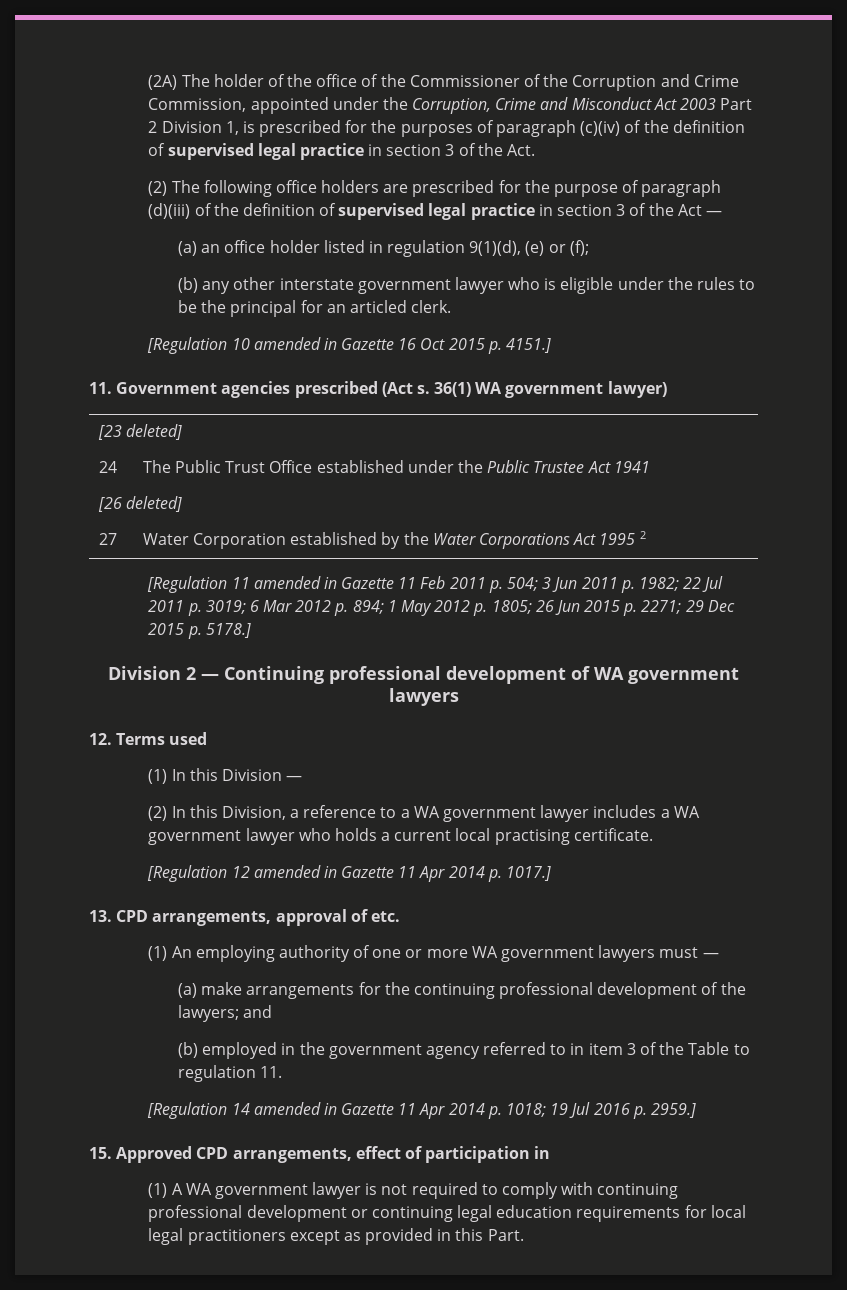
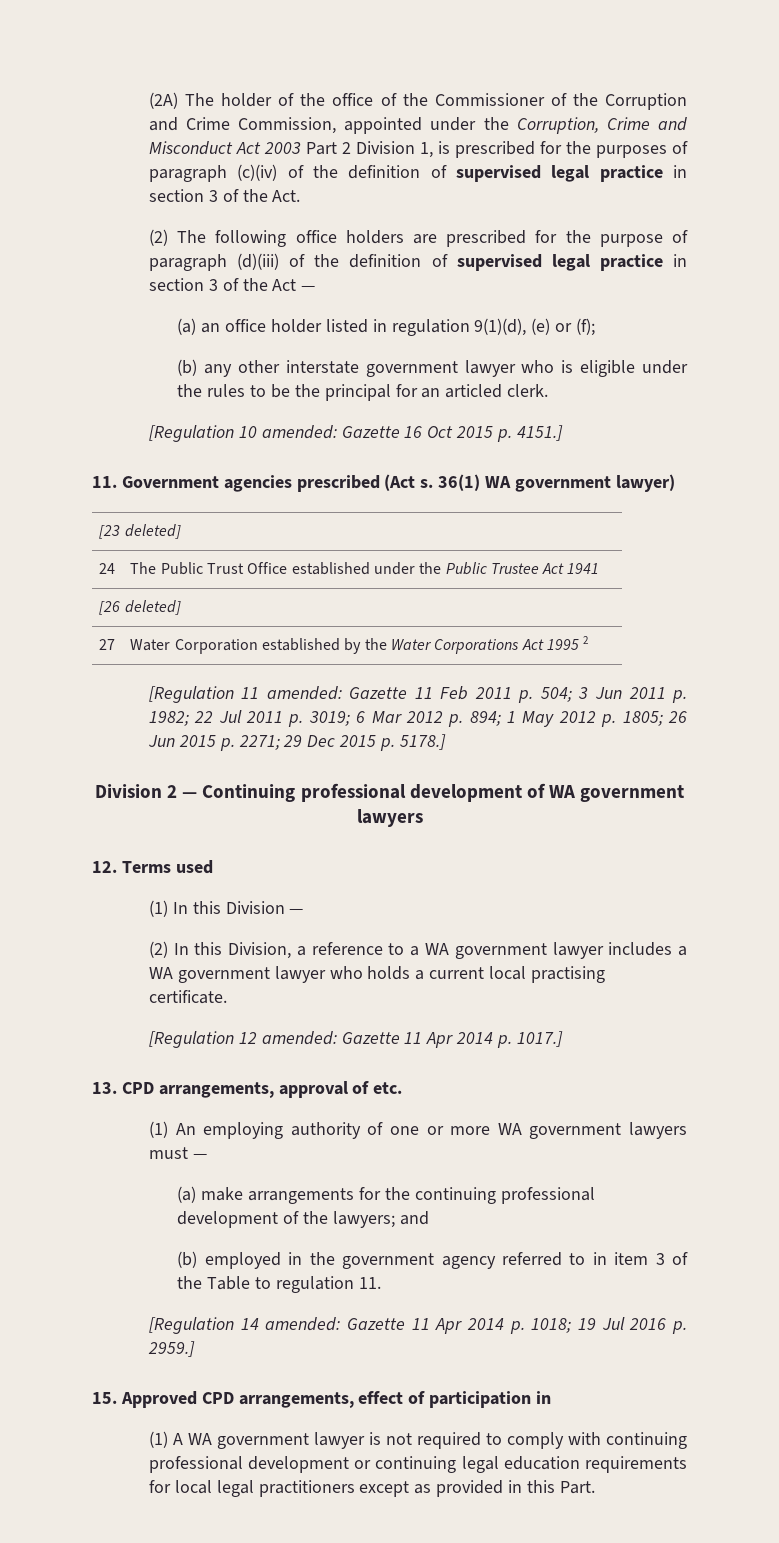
- [Regulation 10 amended in Gazette 16 Oct 2015 p. 4151.]
+ [Regulation 10 amended: Gazette 16 Oct 2015 p. 4151.]
- [Regulation 11 amended in Gazette 11 Feb 2011 p. 504; 3 Jun 2011 p. 1982; 22 Jul 2011 p. 3019; 6 Mar 2012 p. 894; 1 May 2012 p. 1805; 26 Jun 2015 p. 2271; 29 Dec 2015 p. 5178.]
+ [Regulation 11 amended: Gazette 11 Feb 2011 p. 504; 3 Jun 2011 p. 1982; 22 Jul 2011 p. 3019; 6 Mar 2012 p. 894; 1 May 2012 p. 1805; 26 Jun 2015 p. 2271; 29 Dec 2015 p. 5178.]
- [Regulation 12 amended in Gazette 11 Apr 2014 p. 1017.]
+ [Regulation 12 amended: Gazette 11 Apr 2014 p. 1017.]
- [Regulation 14 amended in Gazette 11 Apr 2014 p. 1018; 19 Jul 2016 p. 2959.]
+ [Regulation 14 amended: Gazette 11 Apr 2014 p. 1018; 19 Jul 2016 p. 2959.]

